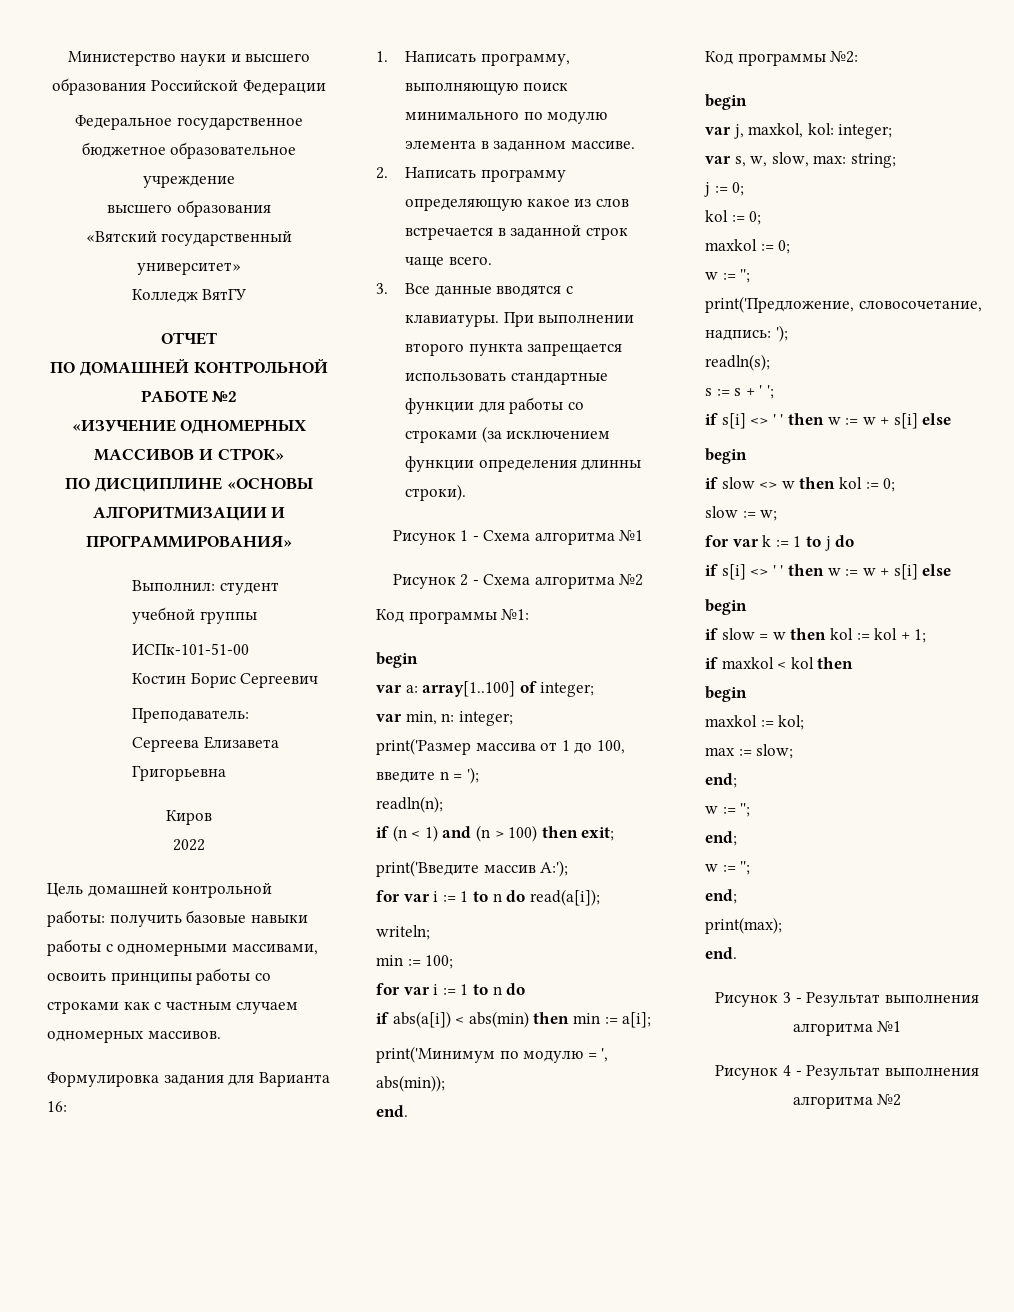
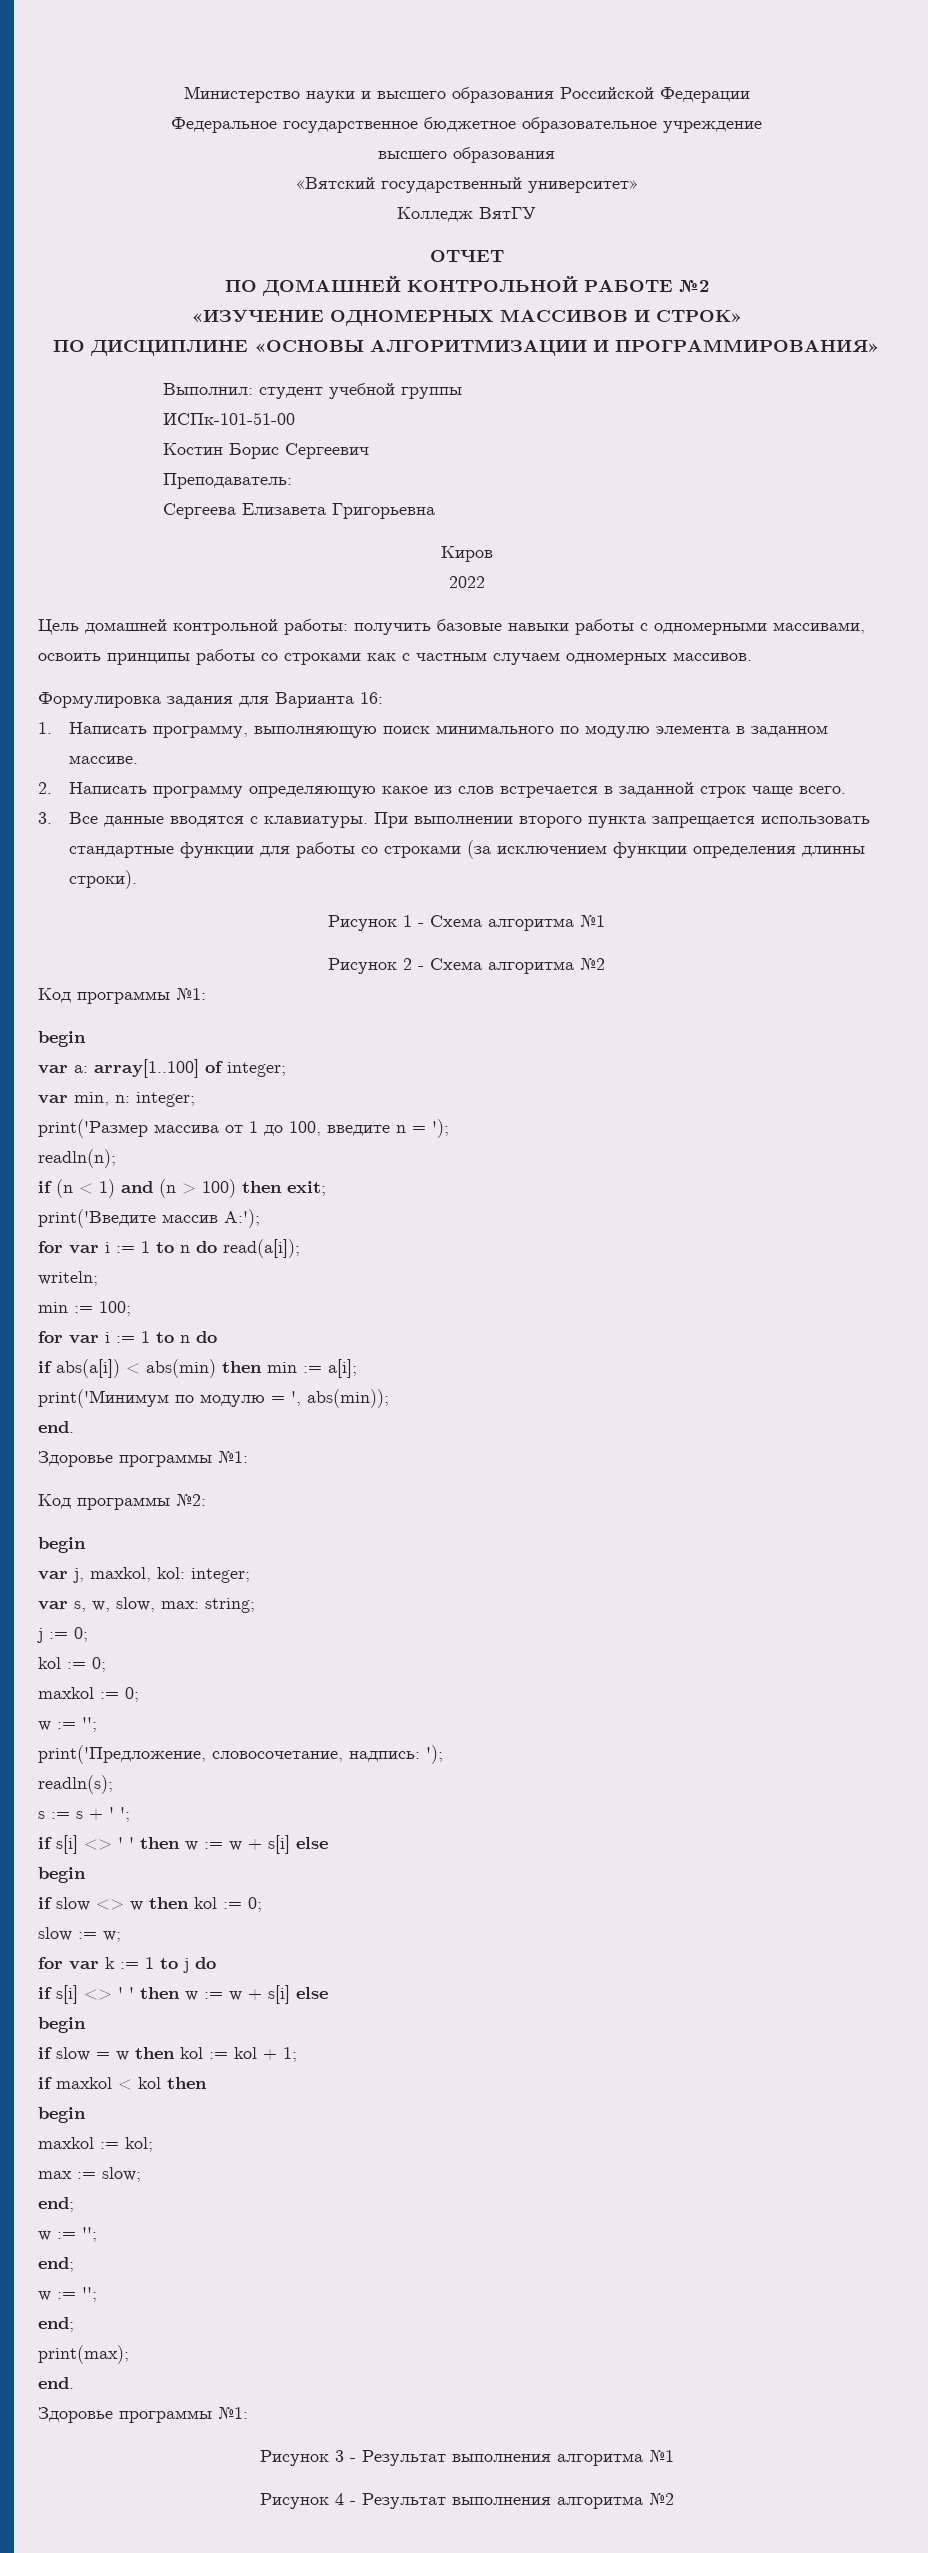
  print('Минимум по модулю = ', abs(min));
  end.
+ Здоровье программы №1:
  print(max);
  end.
+ Здоровье программы №1:

